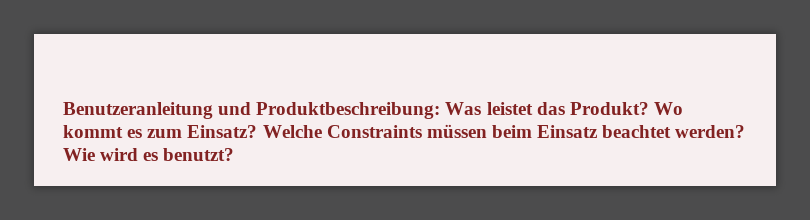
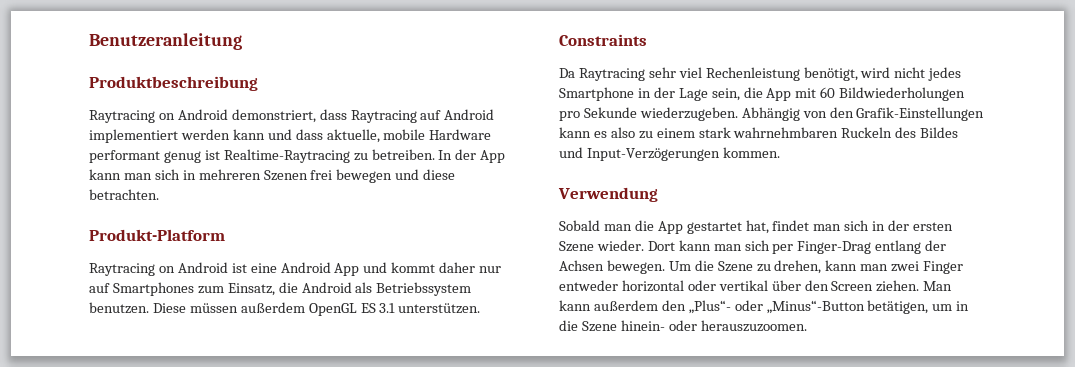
- Benutzeranleitung und Produktbeschreibung: Was leistet das Produkt? Wo kommt es zum Einsatz? Welche Constraints müssen beim Einsatz beachtet werden? Wie wird es benutzt?
+ Benutzeranleitung
+ Produktbeschreibung
+ Raytracing on Android demonstriert, dass Raytracing auf Android implementiert werden kann und dass aktuelle, mobile Hardware performant genug ist Realtime-Raytracing zu betreiben. In der App kann man sich in mehreren Szenen frei bewegen und diese betrachten.
+ Produkt-Platform
+ Raytracing on Android ist eine Android App und kommt daher nur auf Smartphones zum Einsatz, die Android als Betriebssystem benutzen. Diese müssen außerdem OpenGL ES 3.1 unterstützen.
+ Constraints
+ Da Raytracing sehr viel Rechenleistung benötigt, wird nicht jedes Smartphone in der Lage sein, die App mit 60 Bildwiederholungen pro Sekunde wiederzugeben. Abhängig von den Grafik-Einstellungen kann es also zu einem stark wahrnehmbaren Ruckeln des Bildes und Input-Verzögerungen kommen.
+ Verwendung
+ Sobald man die App gestartet hat, findet man sich in der ersten Szene wieder. Dort kann man sich per Finger-Drag entlang der Achsen bewegen. Um die Szene zu drehen, kann man zwei Finger entweder horizontal oder vertikal über den Screen ziehen. Man kann außerdem den „Plus“- oder „Minus“-Button betätigen, um in die Szene hinein- oder herauszuzoomen.

